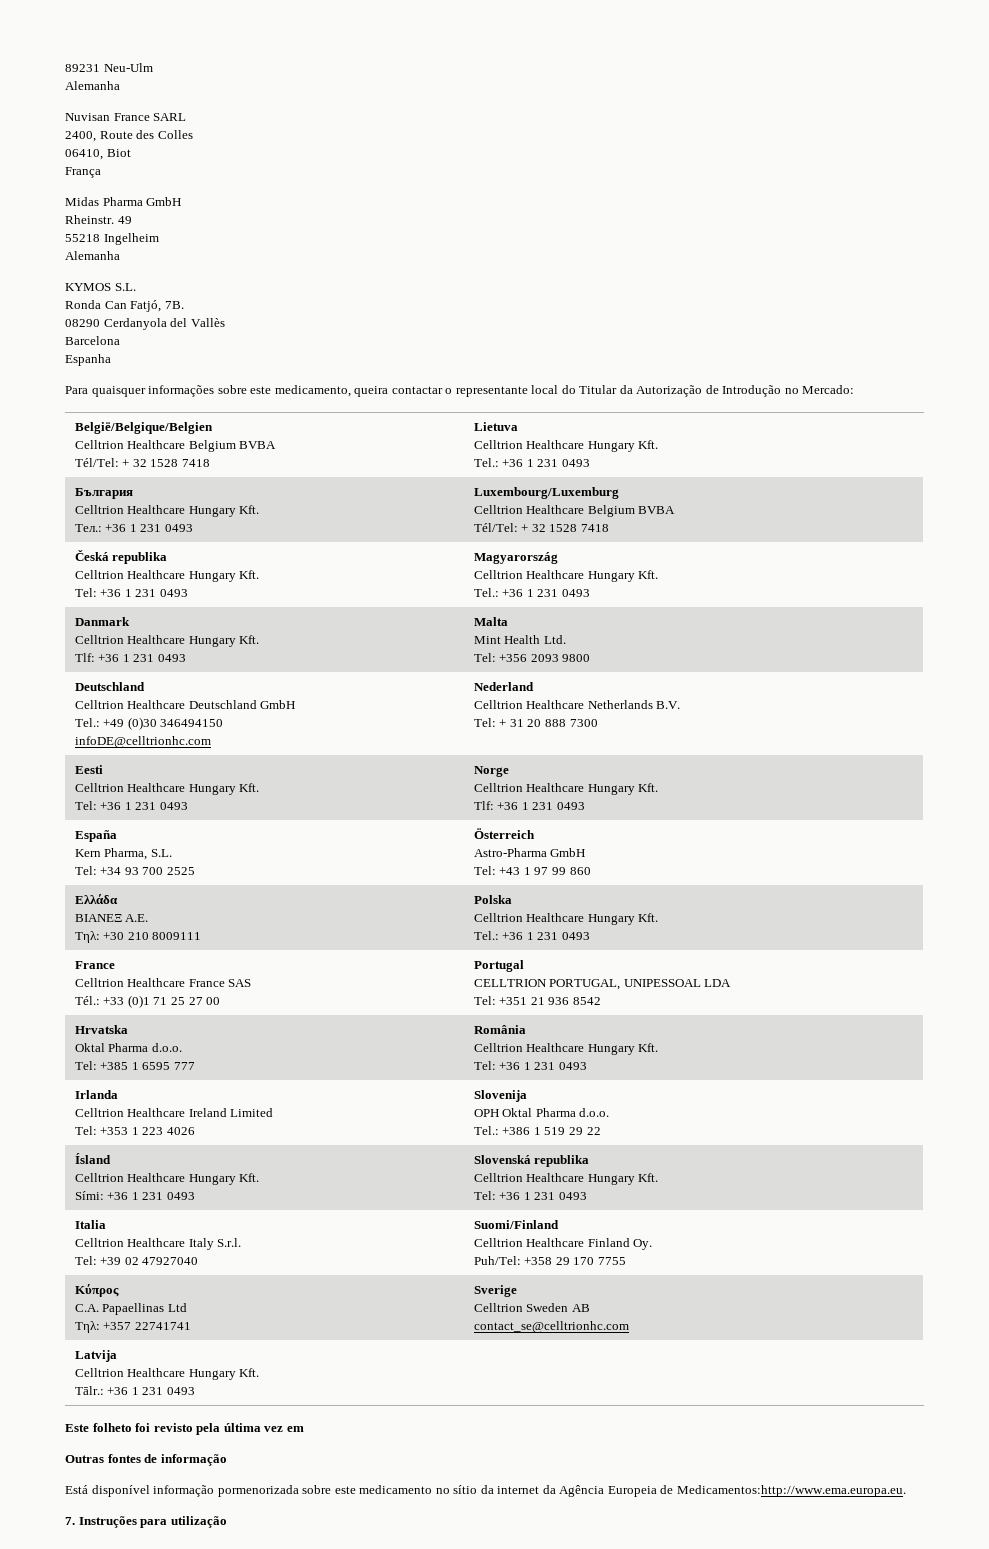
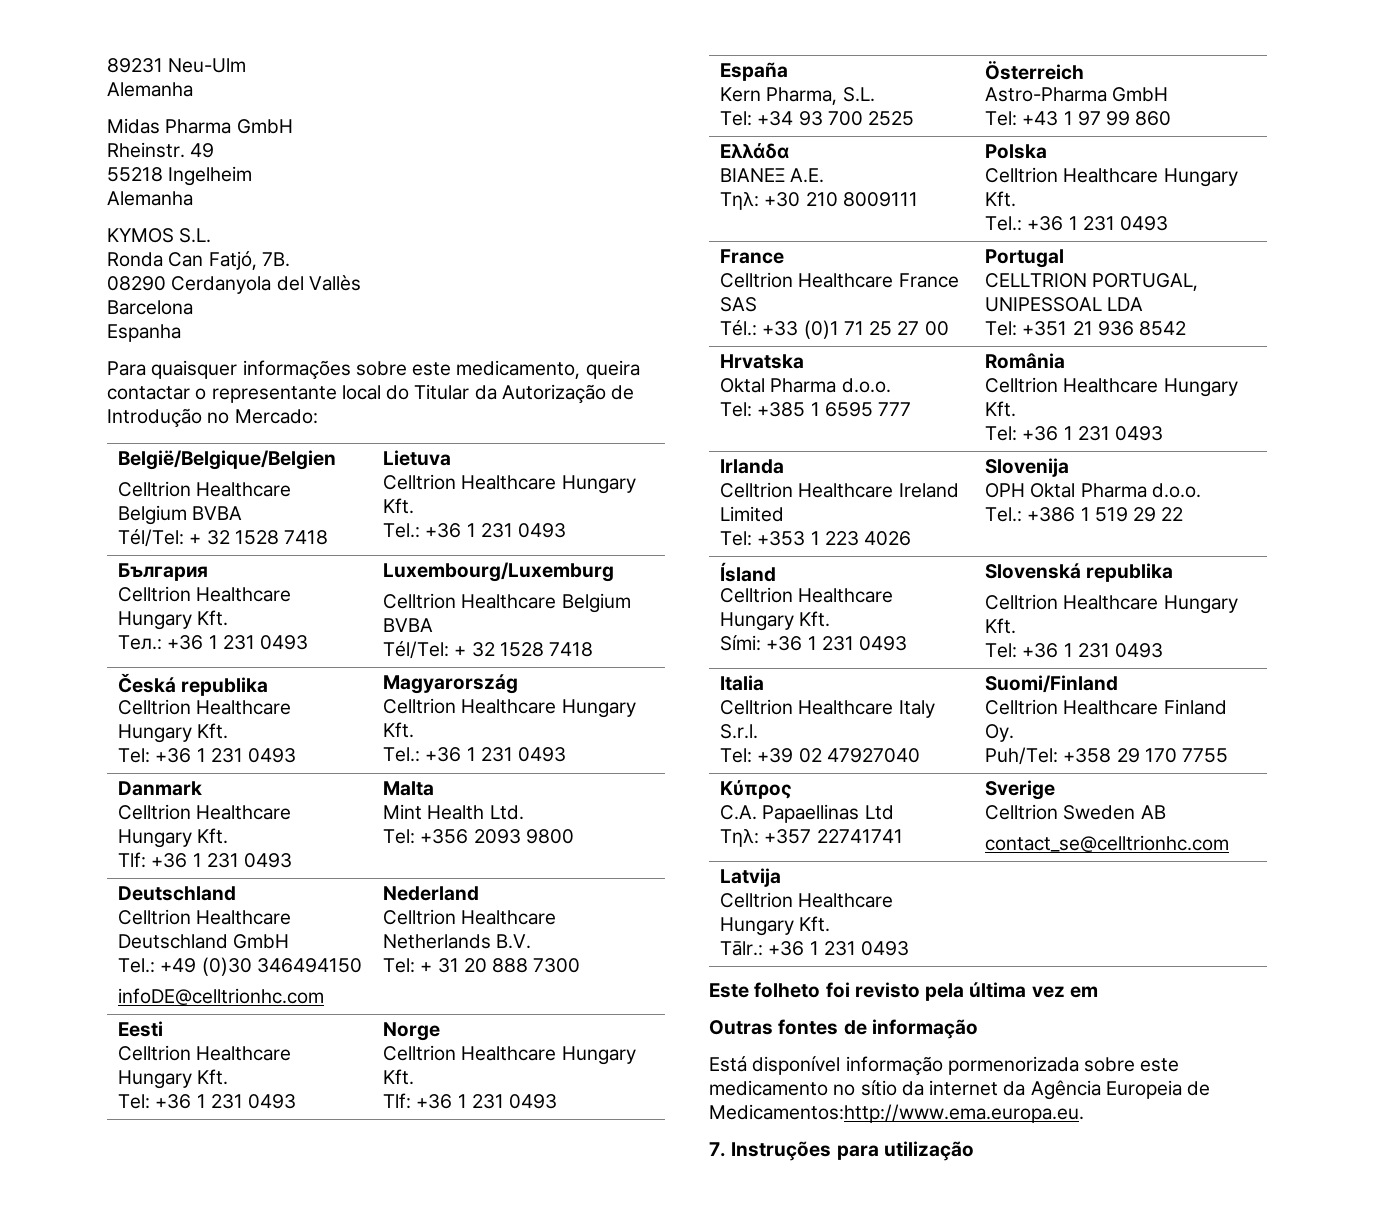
- Nuvisan France SARL
- 2400, Route des Colles
- 06410, Biot
- França

